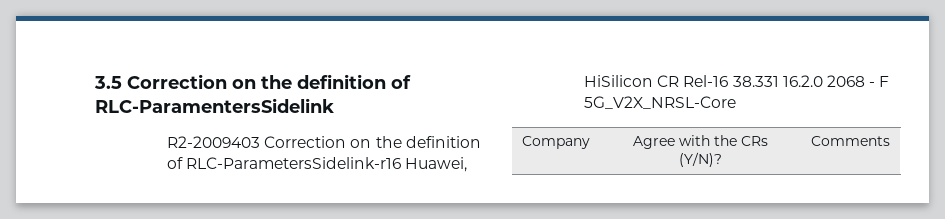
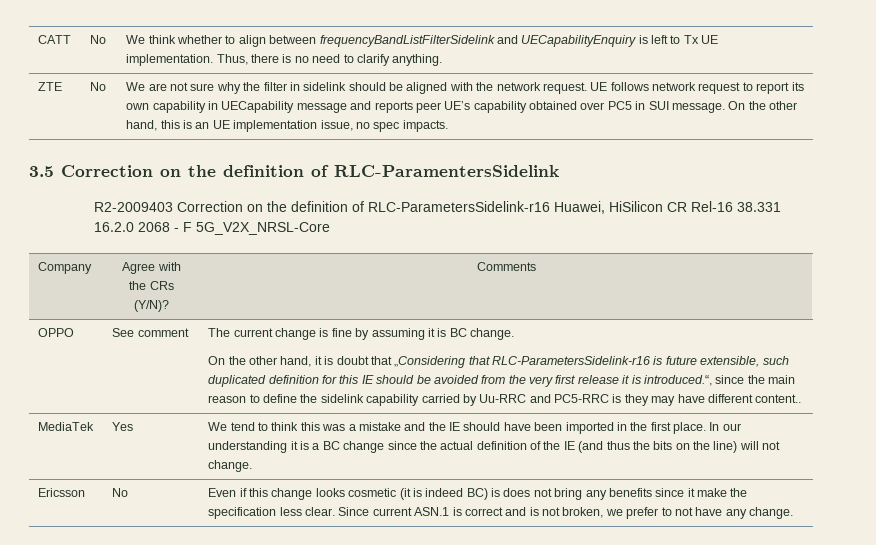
+ CATT | No | We think whether to align between frequencyBandListFilterSidelink and UECapabilityEnquiry is left to Tx UE implementation. Thus, there is no need to clarify anything.
+ ZTE | No | We are not sure why the filter in sidelink should be aligned with the network request. UE follows network request to report its own capability in UECapability message and reports peer UE’s capability obtained over PC5 in SUI message. On the other hand, this is an UE implementation issue, no spec impacts.
+ OPPO | See comment | The current change is fine by assuming it is BC change.
+ On the other hand, it is doubt that „Considering that RLC-ParametersSidelink-r16 is future extensible, such duplicated definition for this IE should be avoided from the very first release it is introduced.“, since the main reason to define the sidelink capability carried by Uu-RRC and PC5-RRC is they may have different content..
+ MediaTek | Yes | We tend to think this was a mistake and the IE should have been imported in the first place. In our understanding it is a BC change since the actual definition of the IE (and thus the bits on the line) will not change.
+ Ericsson | No | Even if this change looks cosmetic (it is indeed BC) is does not bring any benefits since it make the specification less clear. Since current ASN.1 is correct and is not broken, we prefer to not have any change.

